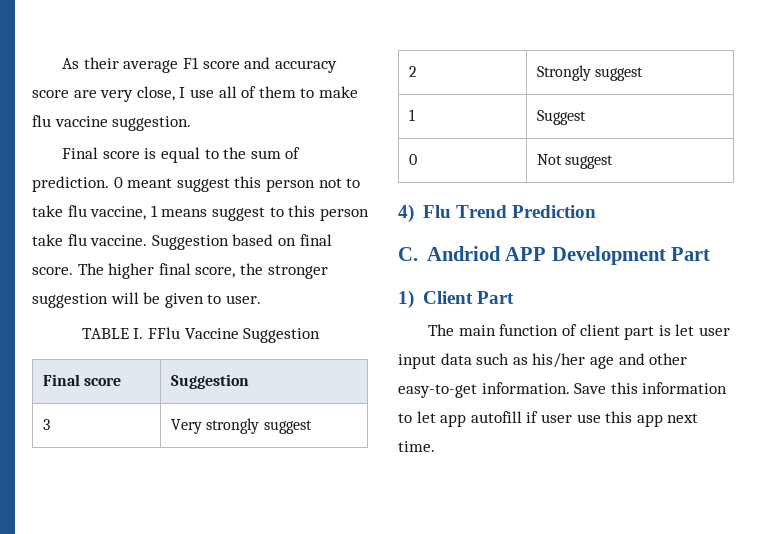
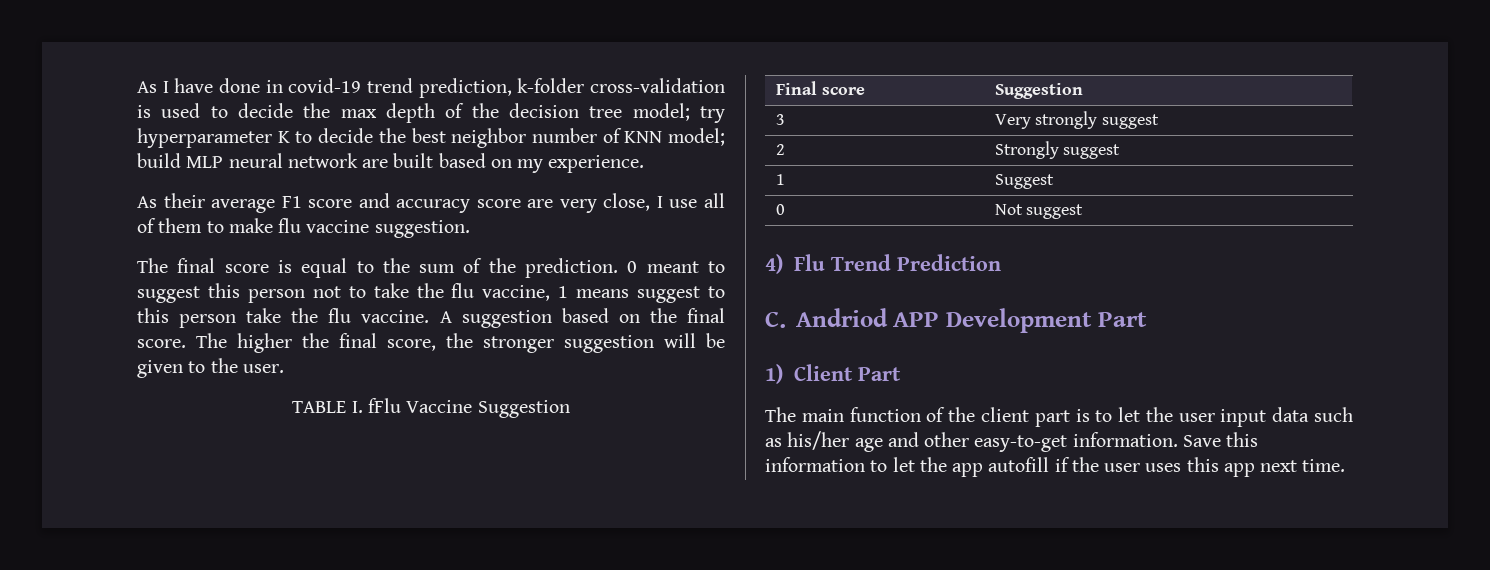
+ As I have done in covid-19 trend prediction, k-folder cross-validation is used to decide the max depth of the decision tree model; try hyperparameter K to decide the best neighbor number of KNN model; build MLP neural network are built based on my experience.
- Final score is equal to the sum of prediction.
+ The final score is equal to the sum of the prediction.
- 0 meant suggest this person not to take flu vaccine, 1 means suggest to this person take flu vaccine.
+ 0 meant to suggest this person not to take the flu vaccine, 1 means suggest to this person take the flu vaccine.
- Suggestion based on final score.
+ A suggestion based on the final score.
- The higher final score, the stronger suggestion will be given to user.
+ The higher the final score, the stronger suggestion will be given to the user.
- TABLE I. FFlu Vaccine Suggestion
+ TABLE I. fFlu Vaccine Suggestion
- The main function of client part is let user input data such as his/her age and other easy-to-get information.
+ The main function of the client part is to let the user input data such as his/her age and other easy-to-get information.
- Save this information to let app autofill if user use this app next time.
+ Save this information to let the app autofill if the user uses this app next time.

